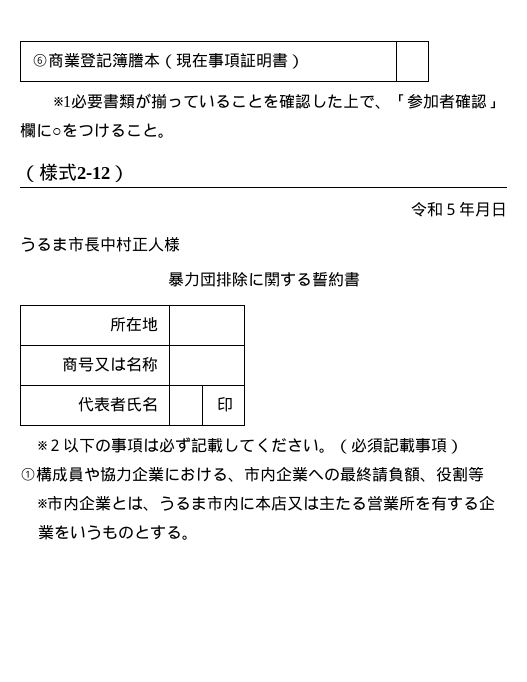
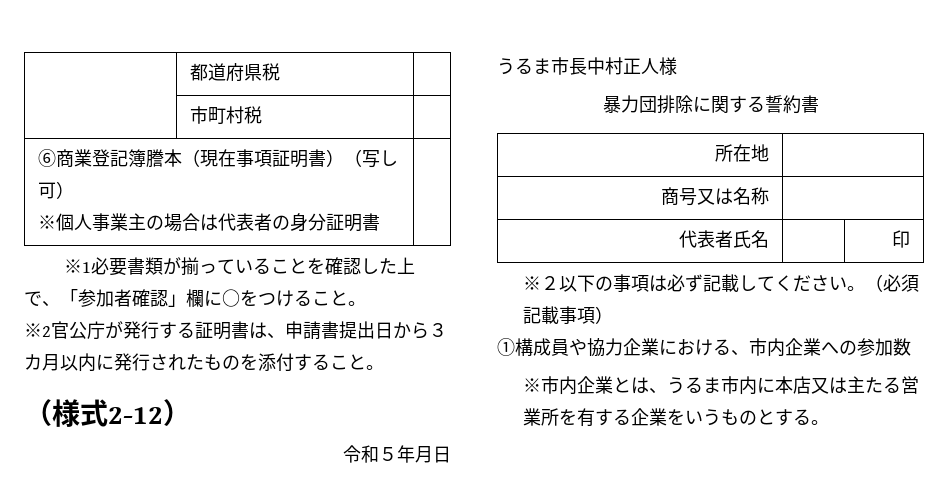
+ | 都道府県税 |
+ | 市町村税 |
- ⑥商業登記簿謄本（現在事項証明書） |
+ ⑥商業登記簿謄本（現在事項証明書）（写し可）
+ ※個人事業主の場合は代表者の身分証明書 |
+ ※2官公庁が発行する証明書は、申請書提出日から３カ月以内に発行されたものを添付すること。
- ①構成員や協力企業における、市内企業への最終請負額、役割等
+ ①構成員や協力企業における、市内企業への参加数

